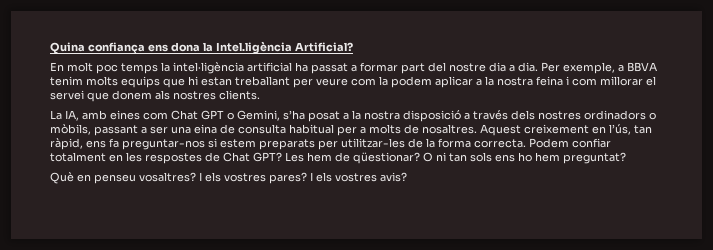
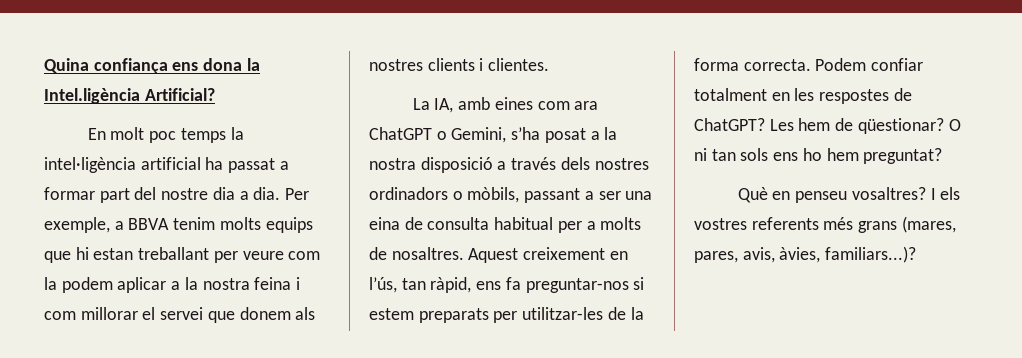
- Per exemple, a BBVA tenim molts equips que hi estan treballant per veure com la podem aplicar a la nostra feina i com millorar el servei que donem als nostres clients.
+ Per exemple, a BBVA tenim molts equips que hi estan treballant per veure com la podem aplicar a la nostra feina i com millorar el servei que donem als nostres clients i clientes.
- La IA, amb eines com Chat GPT o Gemini, s’ha posat a la nostra disposició a través dels nostres ordinadors o mòbils, passant a ser una eina de consulta habitual per a molts de nosaltres.
+ La IA, amb eines com ara ChatGPT o Gemini, s’ha posat a la nostra disposició a través dels nostres ordinadors o mòbils, passant a ser una eina de consulta habitual per a molts de nosaltres.
- Podem confiar totalment en les respostes de Chat GPT?
+ Podem confiar totalment en les respostes de ChatGPT?
- I els vostres pares? I els vostres avis?
+ I els vostres referents més grans (mares, pares, avis, àvies, familiars...)?

